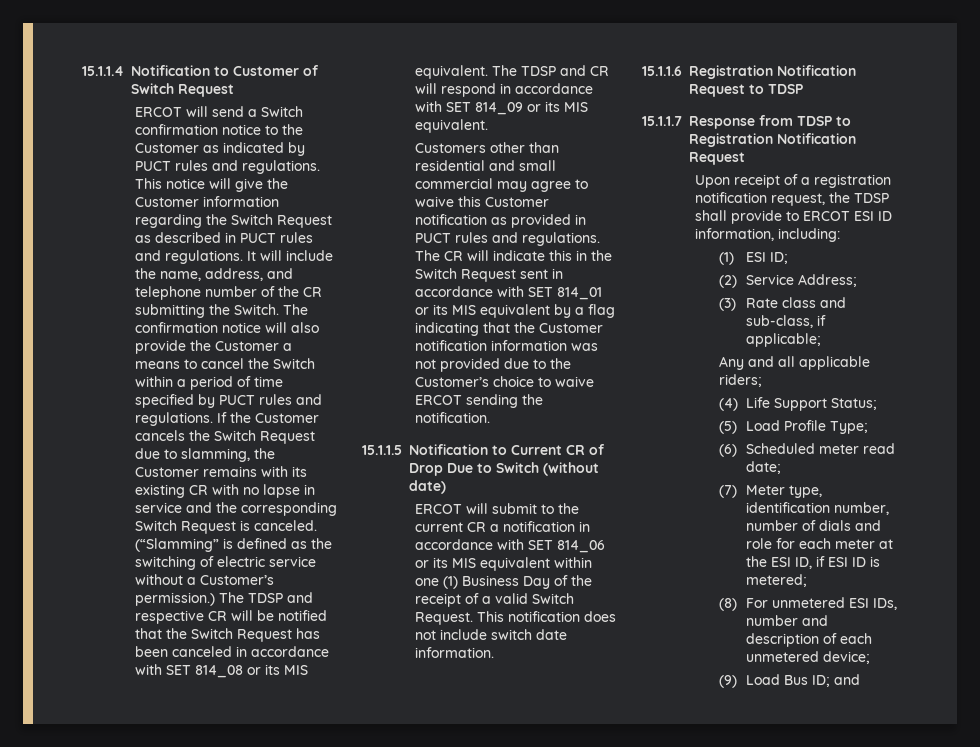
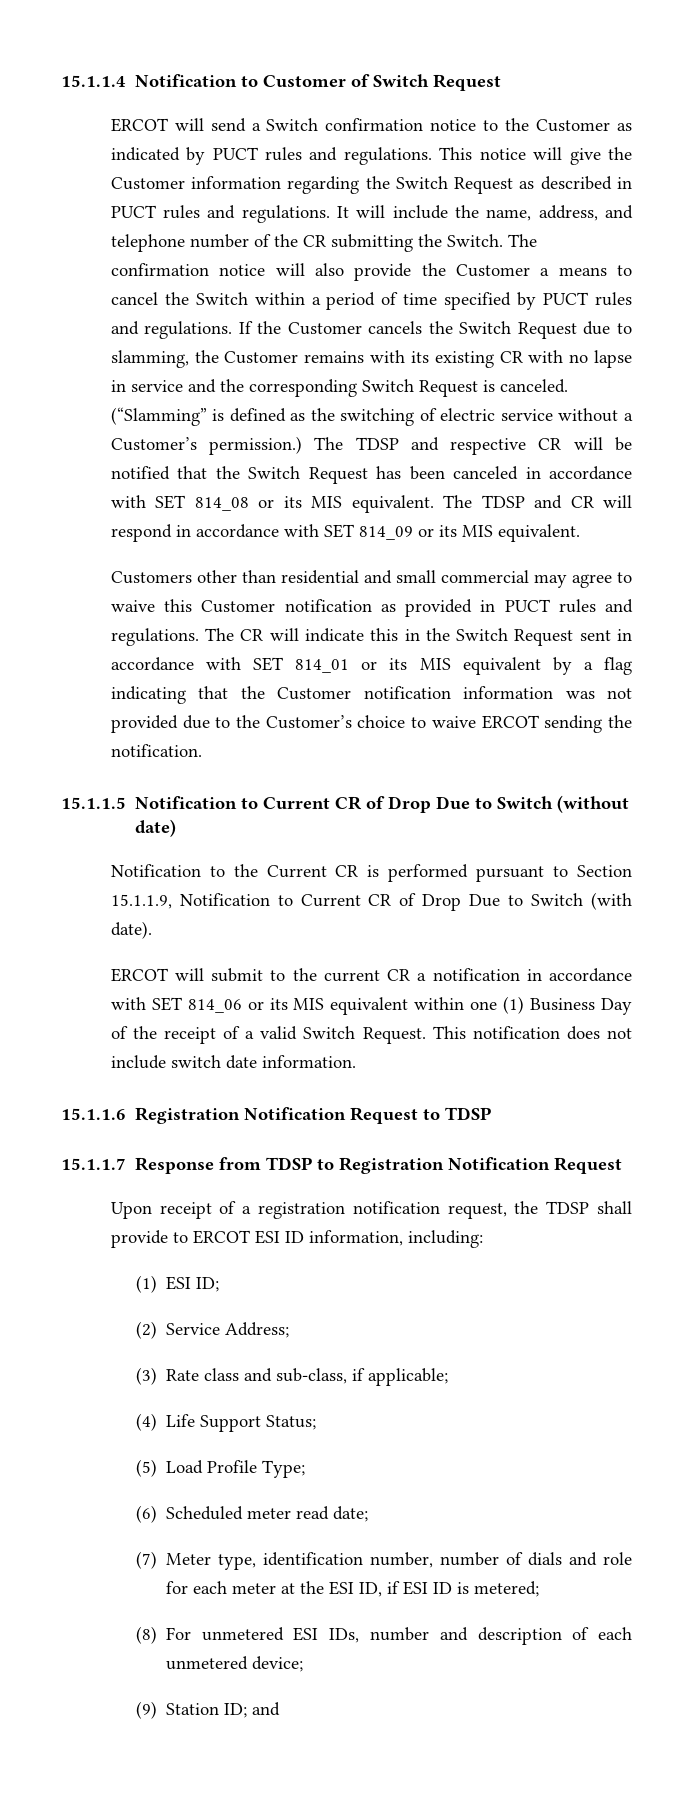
+ Notification to the Current CR is performed pursuant to Section 15.1.1.9, Notification to Current CR of Drop Due to Switch (with date).
- Any and all applicable riders;
- (9) Load Bus ID; and
+ (9) Station ID; and

